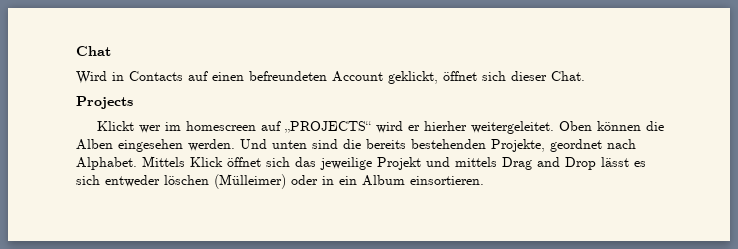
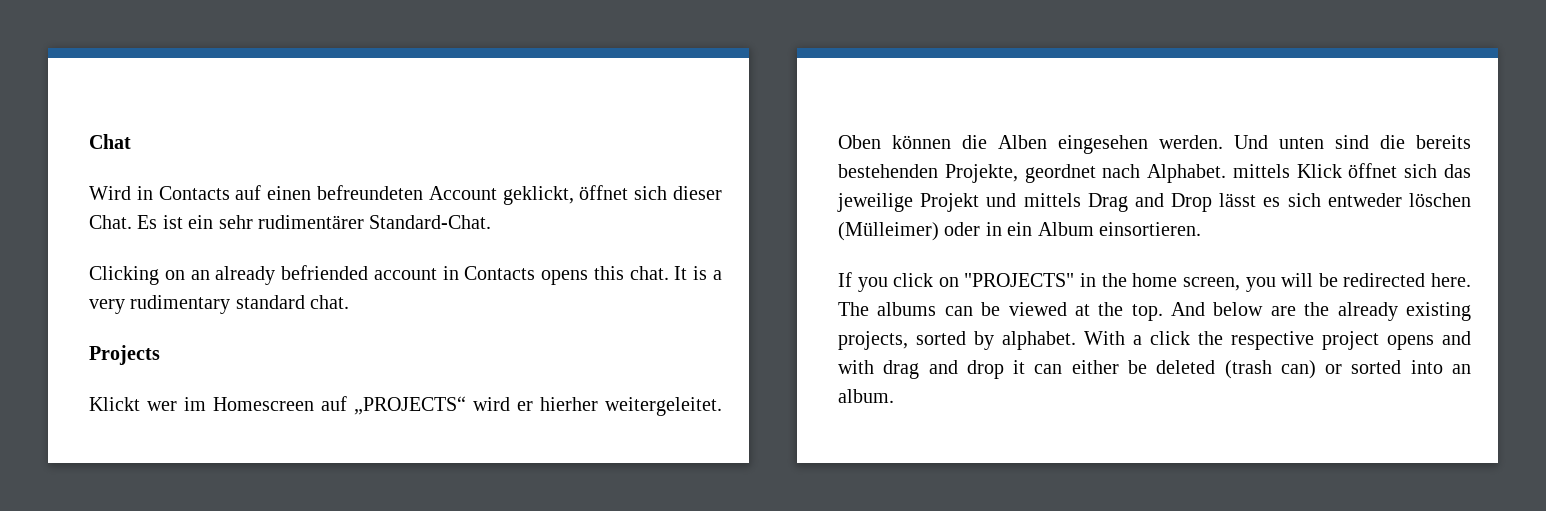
+ Es ist ein sehr rudimentärer Standard-Chat.
+ Clicking on an already befriended account in Contacts opens this chat. It is a very rudimentary standard chat.
- Klickt wer im homescreen auf „PROJECTS“ wird er hierher weitergeleitet.
+ Klickt wer im Homescreen auf „PROJECTS“ wird er hierher weitergeleitet.
- Und unten sind die bereits bestehenden Projekte, geordnet nach Alphabet. Mittels Klick öffnet sich das jeweilige Projekt und mittels Drag and Drop lässt es sich entweder löschen (Mülleimer) oder in ein Album einsortieren.
+ Und unten sind die bereits bestehenden Projekte, geordnet nach Alphabet. mittels Klick öffnet sich das jeweilige Projekt und mittels Drag and Drop lässt es sich entweder löschen (Mülleimer) oder in ein Album einsortieren.
+ If you click on "PROJECTS" in the home screen, you will be redirected here. The albums can be viewed at the top. And below are the already existing projects, sorted by alphabet. With a click the respective project opens and with drag and drop it can either be deleted (trash can) or sorted into an album.

